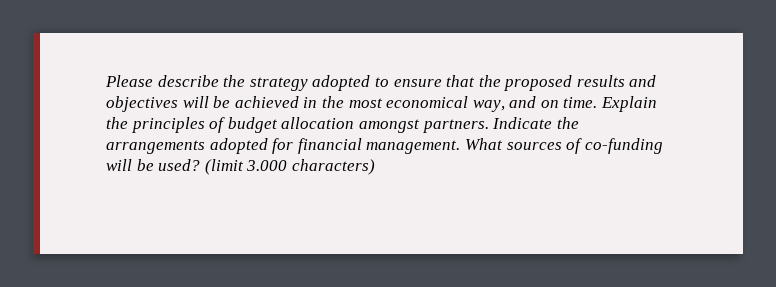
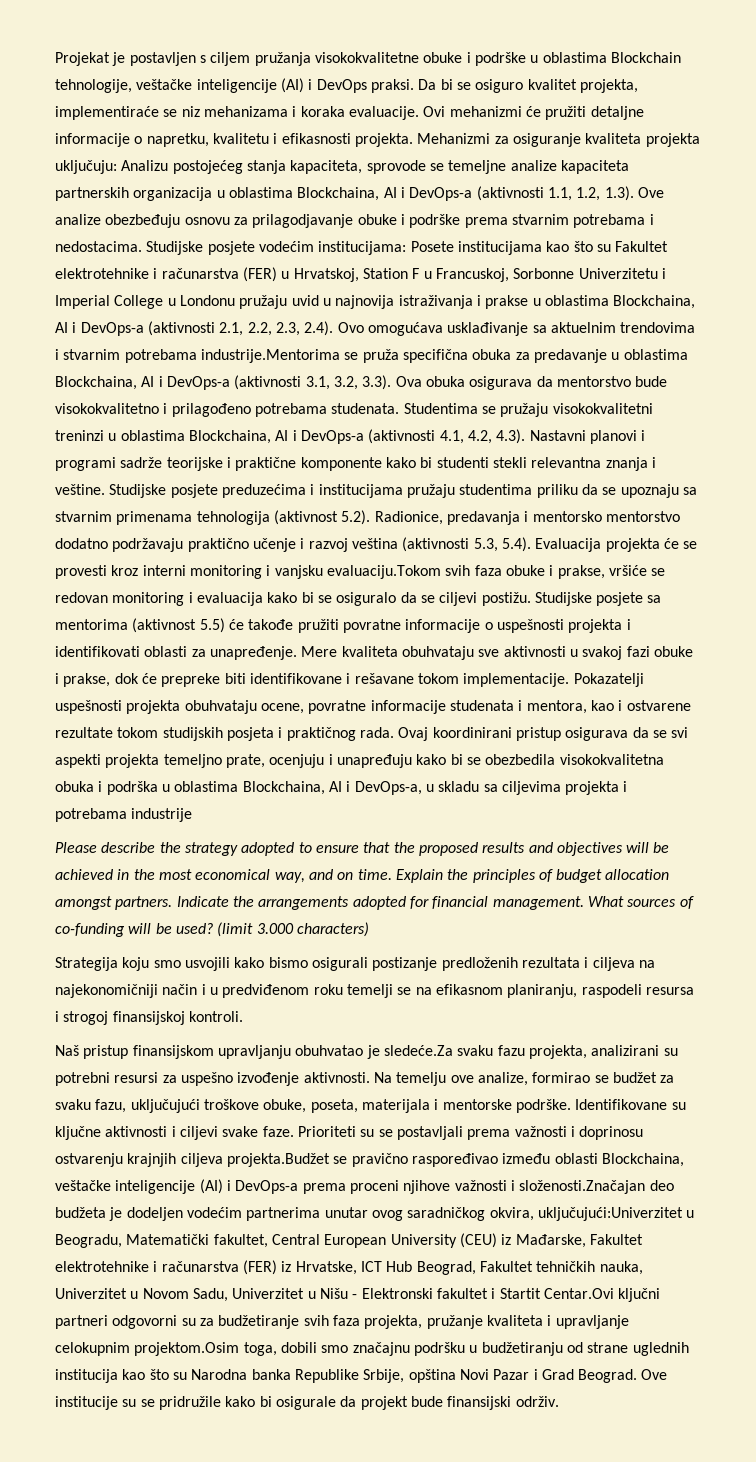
+ Projekat je postavljen s ciljem pružanja visokokvalitetne obuke i podrške u oblastima Blockchain tehnologije, veštačke inteligencije (AI) i DevOps praksi. Da bi se osiguro kvalitet projekta, implementiraće se niz mehanizama i koraka evaluacije. Ovi mehanizmi će pružiti detaljne informacije o napretku, kvalitetu i efikasnosti projekta. Mehanizmi za osiguranje kvaliteta projekta uključuju: Analizu postojećeg stanja kapaciteta, sprovode se temeljne analize kapaciteta partnerskih organizacija u oblastima Blockchaina, AI i DevOps-a (aktivnosti 1.1, 1.2, 1.3). Ove analize obezbeđuju osnovu za prilagodjavanje obuke i podrške prema stvarnim potrebama i nedostacima. Studijske posjete vodećim institucijama: Posete institucijama kao što su Fakultet elektrotehnike i računarstva (FER) u Hrvatskoj, Station F u Francuskoj, Sorbonne Univerzitetu i Imperial College u Londonu pružaju uvid u najnovija istraživanja i prakse u oblastima Blockchaina, AI i DevOps-a (aktivnosti 2.1, 2.2, 2.3, 2.4). Ovo omogućava usklađivanje sa aktuelnim trendovima i stvarnim potrebama industrije.Mentorima se pruža specifična obuka za predavanje u oblastima Blockchaina, AI i DevOps-a (aktivnosti 3.1, 3.2, 3.3). Ova obuka osigurava da mentorstvo bude visokokvalitetno i prilagođeno potrebama studenata. Studentima se pružaju visokokvalitetni treninzi u oblastima Blockchaina, AI i DevOps-a (aktivnosti 4.1, 4.2, 4.3). Nastavni planovi i programi sadrže teorijske i praktične komponente kako bi studenti stekli relevantna znanja i veštine. Studijske posjete preduzećima i institucijama pružaju studentima priliku da se upoznaju sa stvarnim primenama tehnologija (aktivnost 5.2). Radionice, predavanja i mentorsko mentorstvo dodatno podržavaju praktično učenje i razvoj veština (aktivnosti 5.3, 5.4). Evaluacija projekta će se provesti kroz interni monitoring i vanjsku evaluaciju.Tokom svih faza obuke i prakse, vršiće se redovan monitoring i evaluacija kako bi se osiguralo da se ciljevi postižu. Studijske posjete sa mentorima (aktivnost 5.5) će takođe pružiti povratne informacije o uspešnosti projekta i identifikovati oblasti za unapređenje. Mere kvaliteta obuhvataju sve aktivnosti u svakoj fazi obuke i prakse, dok će prepreke biti identifikovane i rešavane tokom implementacije. Pokazatelji uspešnosti projekta obuhvataju ocene, povratne informacije studenata i mentora, kao i ostvarene rezultate tokom studijskih posjeta i praktičnog rada. Ovaj koordinirani pristup osigurava da se svi aspekti projekta temeljno prate, ocenjuju i unapređuju kako bi se obezbedila visokokvalitetna obuka i podrška u oblastima Blockchaina, AI i DevOps-a, u skladu sa ciljevima projekta i potrebama industrije
+ Strategija koju smo usvojili kako bismo osigurali postizanje predloženih rezultata i ciljeva na najekonomičniji način i u predviđenom roku temelji se na efikasnom planiranju, raspodeli resursa i strogoj finansijskoj kontroli.
+ Naš pristup finansijskom upravljanju obuhvatao je sledeće.Za svaku fazu projekta, analizirani su potrebni resursi za uspešno izvođenje aktivnosti. Na temelju ove analize, formirao se budžet za svaku fazu, uključujući troškove obuke, poseta, materijala i mentorske podrške. Identifikovane su ključne aktivnosti i ciljevi svake faze. Prioriteti su se postavljali prema važnosti i doprinosu ostvarenju krajnjih ciljeva projekta.Budžet se pravično raspoređivao između oblasti Blockchaina, veštačke inteligencije (AI) i DevOps-a prema proceni njihove važnosti i složenosti.Značajan deo budžeta je dodeljen vodećim partnerima unutar ovog saradničkog okvira, uključujući:Univerzitet u Beogradu, Matematički fakultet, Central European University (CEU) iz Mađarske, Fakultet elektrotehnike i računarstva (FER) iz Hrvatske, ICT Hub Beograd, Fakultet tehničkih nauka, Univerzitet u Novom Sadu, Univerzitet u Nišu - Elektronski fakultet i Startit Centar.Ovi ključni partneri odgovorni su za budžetiranje svih faza projekta, pružanje kvaliteta i upravljanje celokupnim projektom.Osim toga, dobili smo značajnu podršku u budžetiranju od strane uglednih institucija kao što su Narodna banka Republike Srbije, opština Novi Pazar i Grad Beograd. Ove institucije su se pridružile kako bi osigurale da projekt bude finansijski održiv.

